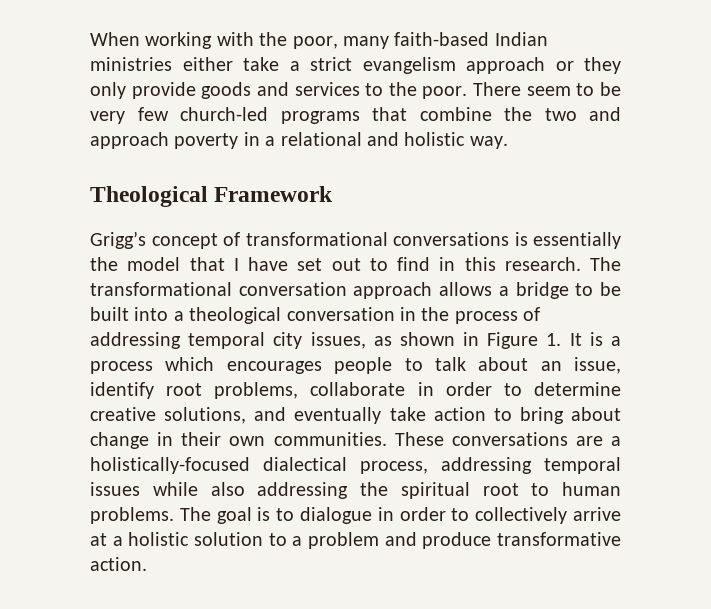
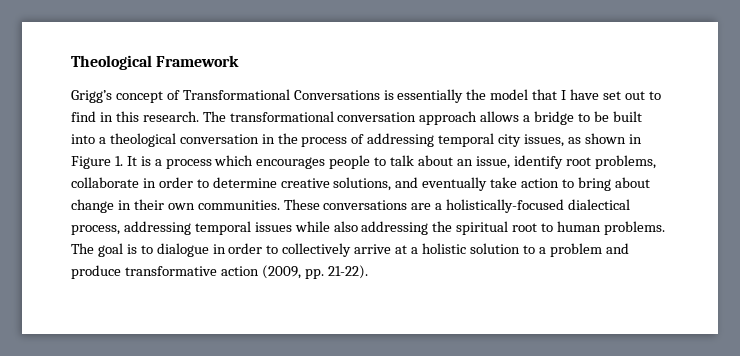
- When working with the poor, many faith-based Indian ministries either take a strict evangelism approach or they only provide goods and services to the poor. There seem to be very few church-led programs that combine the two and approach poverty in a relational and holistic way.
- Grigg’s concept of transformational conversations is essentially the model that I have set out to find in this research.
+ Grigg’s concept of Transformational Conversations is essentially the model that I have set out to find in this research.
- The goal is to dialogue in order to collectively arrive at a holistic solution to a problem and produce transformative action.
+ The goal is to dialogue in order to collectively arrive at a holistic solution to a problem and produce transformative action (2009, pp. 21-22).

